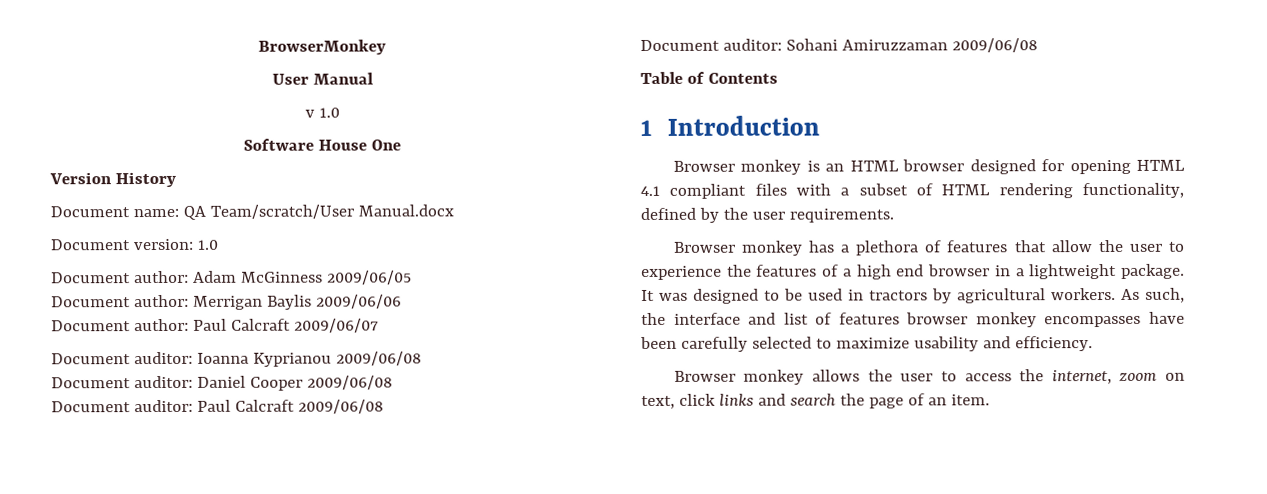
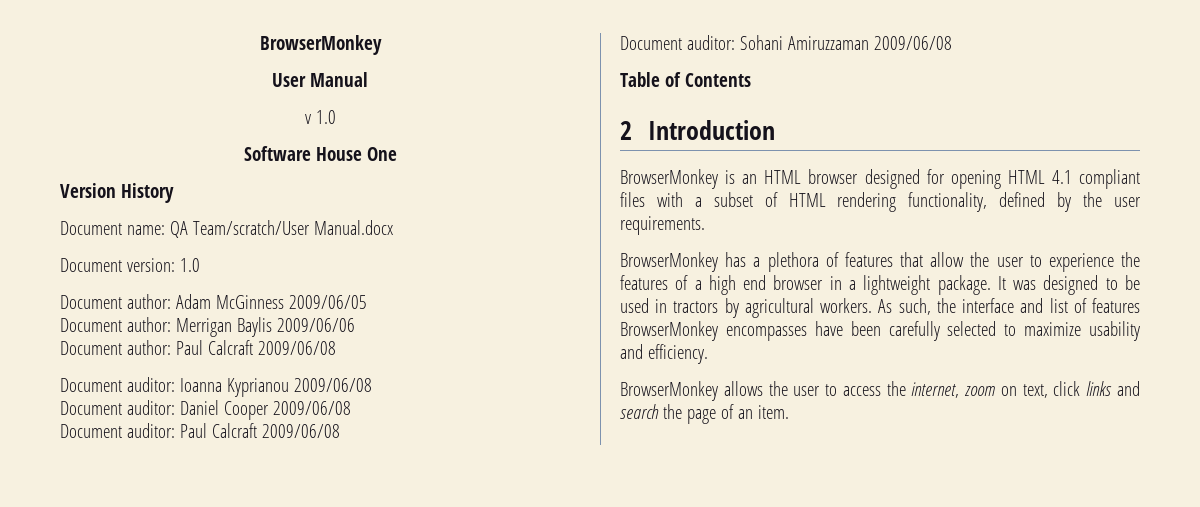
- Document author: Paul Calcraft 2009/06/07
+ Document author: Paul Calcraft 2009/06/08
- 1 Introduction
+ 2 Introduction
- Browser monkey is an HTML browser designed for opening HTML 4.1 compliant files with a subset of HTML rendering functionality, defined by the user requirements.
+ BrowserMonkey is an HTML browser designed for opening HTML 4.1 compliant files with a subset of HTML rendering functionality, defined by the user requirements.
- Browser monkey has a plethora of features that allow the user to experience the features of a high end browser in a lightweight package.
+ BrowserMonkey has a plethora of features that allow the user to experience the features of a high end browser in a lightweight package.
- As such, the interface and list of features browser monkey encompasses have been carefully selected to maximize usability and efficiency.
+ As such, the interface and list of features BrowserMonkey encompasses have been carefully selected to maximize usability and efficiency.
- Browser monkey allows the user to access the internet, zoom on text, click links and search the page of an item.
+ BrowserMonkey allows the user to access the internet, zoom on text, click links and search the page of an item.

